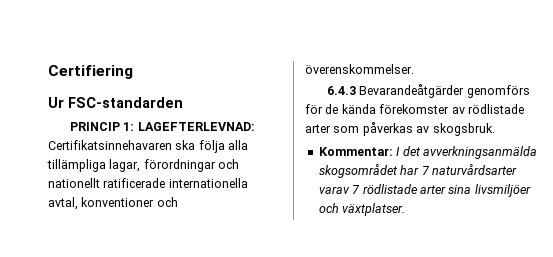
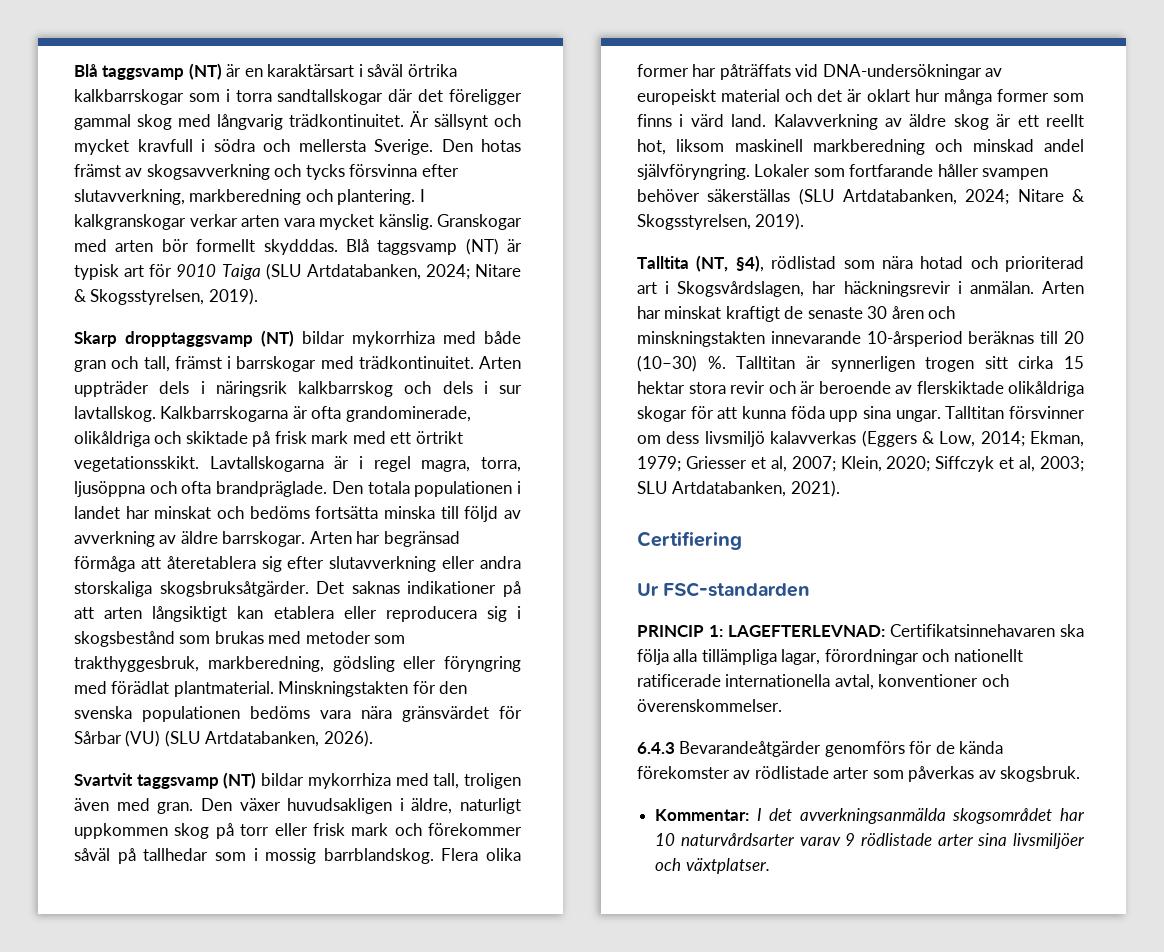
+ Blå taggsvamp (NT) är en karaktärsart i såväl örtrika kalkbarrskogar som i torra sandtallskogar där det föreligger gammal skog med långvarig trädkontinuitet. Är sällsynt och mycket kravfull i södra och mellersta Sverige. Den hotas främst av skogsavverkning och tycks försvinna efter slutavverkning, markberedning och plantering. I kalkgranskogar verkar arten vara mycket känslig. Granskogar med arten bör formellt skydddas. Blå taggsvamp (NT) är typisk art för 9010 Taiga (SLU Artdatabanken, 2024; Nitare & Skogsstyrelsen, 2019).
+ Skarp dropptaggsvamp (NT) bildar mykorrhiza med både gran och tall, främst i barrskogar med trädkontinuitet. Arten uppträder dels i näringsrik kalkbarrskog och dels i sur lavtallskog. Kalkbarrskogarna är ofta grandominerade, olikåldriga och skiktade på frisk mark med ett örtrikt vegetationsskikt. Lavtallskogarna är i regel magra, torra, ljusöppna och ofta brandpräglade. Den totala populationen i landet har minskat och bedöms fortsätta minska till följd av avverkning av äldre barrskogar. Arten har begränsad förmåga att återetablera sig efter slutavverkning eller andra storskaliga skogsbruksåtgärder. Det saknas indikationer på att arten långsiktigt kan etablera eller reproducera sig i skogsbestånd som brukas med metoder som trakthyggesbruk, markberedning, gödsling eller föryngring med förädlat plantmaterial. Minskningstakten för den svenska populationen bedöms vara nära gränsvärdet för Sårbar (VU) (SLU Artdatabanken, 2026).
+ Svartvit taggsvamp (NT) bildar mykorrhiza med tall, troligen även med gran. Den växer huvudsakligen i äldre, naturligt uppkommen skog på torr eller frisk mark och förekommer såväl på tallhedar som i mossig barrblandskog. Flera olika former har påträffats vid DNA-undersökningar av europeiskt material och det är oklart hur många former som finns i värd land. Kalavverkning av äldre skog är ett reellt hot, liksom maskinell markberedning och minskad andel självföryngring. Lokaler som fortfarande håller svampen behöver säkerställas (SLU Artdatabanken, 2024; Nitare & Skogsstyrelsen, 2019).
+ Talltita (NT, §4), rödlistad som nära hotad och prioriterad art i Skogsvårdslagen, har häckningsrevir i anmälan. Arten har minskat kraftigt de senaste 30 åren och minskningstakten innevarande 10-årsperiod beräknas till 20 (10–30) %. Talltitan är synnerligen trogen sitt cirka 15 hektar stora revir och är beroende av flerskiktade olikåldriga skogar för att kunna föda upp sina ungar. Talltitan försvinner om dess livsmiljö kalavverkas (Eggers & Low, 2014; Ekman, 1979; Griesser et al, 2007; Klein, 2020; Siffczyk et al, 2003; SLU Artdatabanken, 2021).
- Kommentar: I det avverkningsanmälda skogsområdet har 7 naturvårdsarter varav 7 rödlistade arter sina livsmiljöer och växtplatser.
+ Kommentar: I det avverkningsanmälda skogsområdet har 10 naturvårdsarter varav 9 rödlistade arter sina livsmiljöer och växtplatser.

